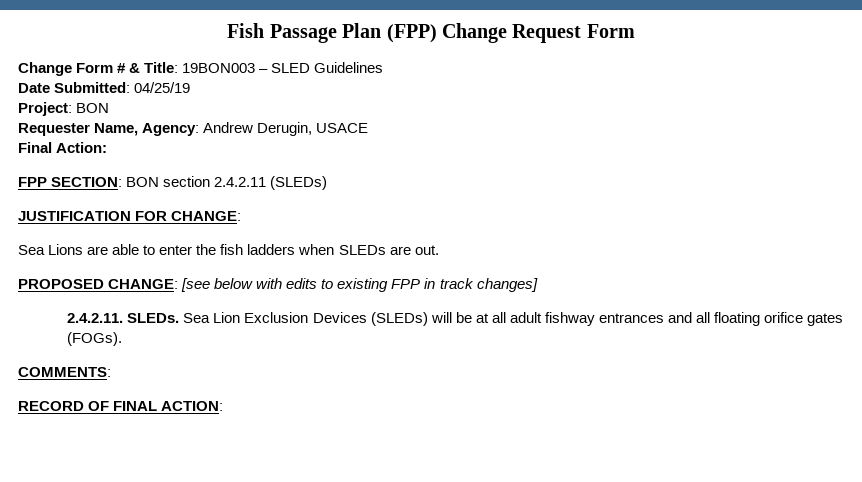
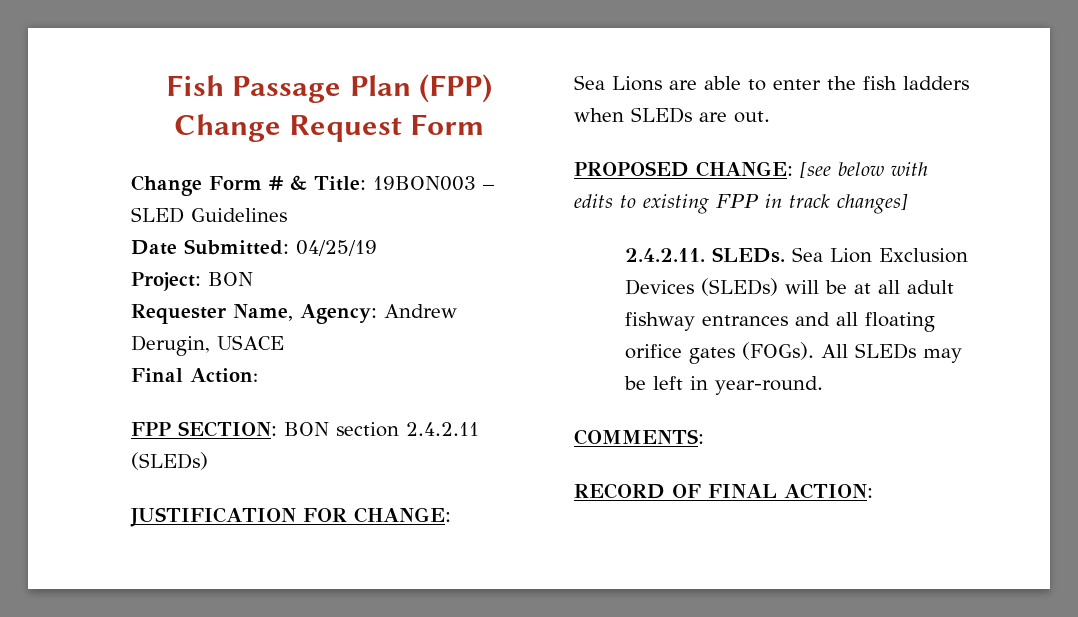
+ All SLEDs may be left in year-round.

